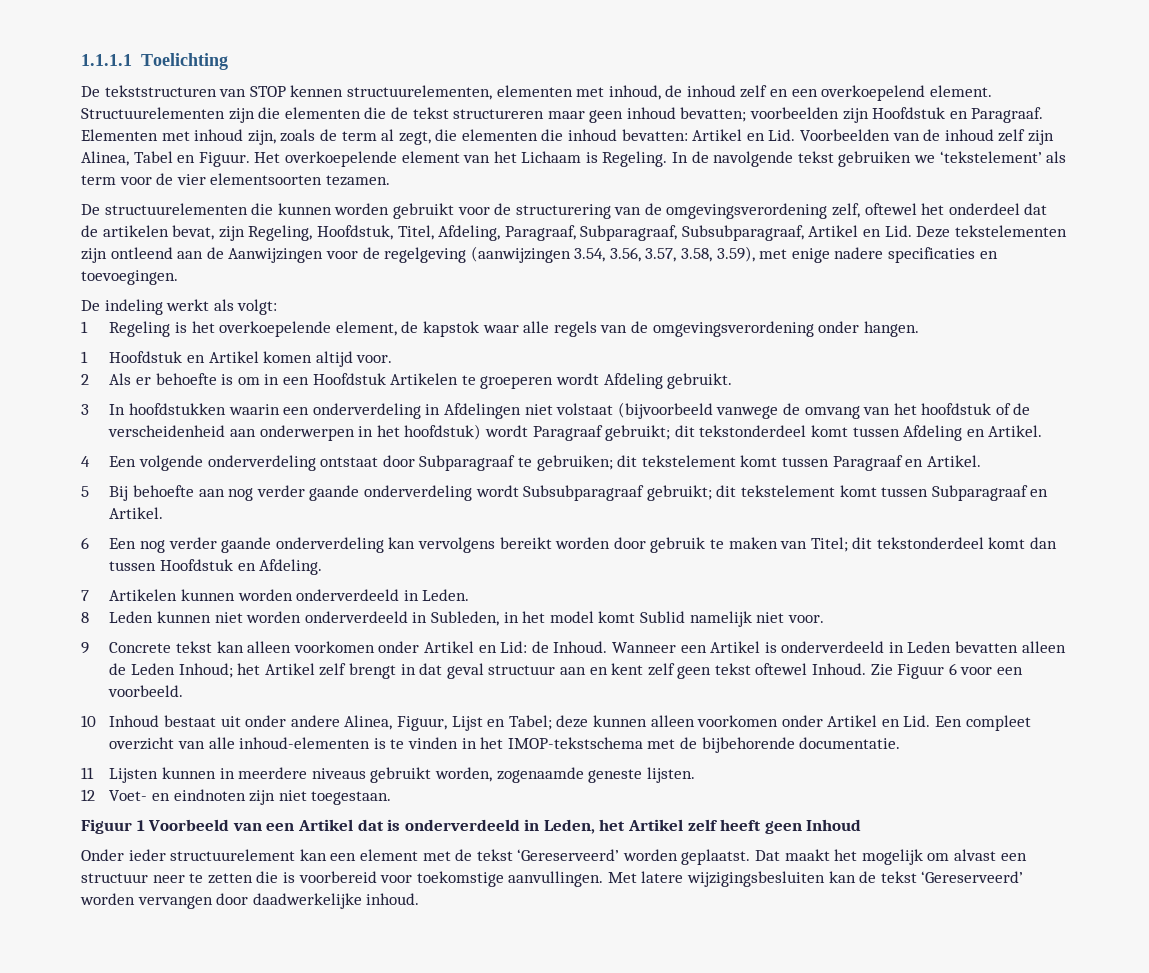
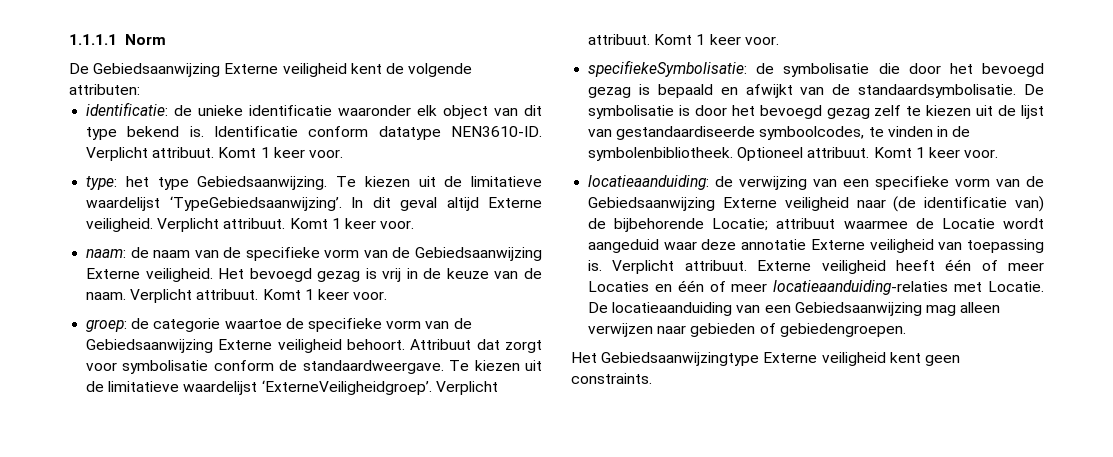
- 1.1.1.1 Toelichting
- De tekststructuren van STOP kennen structuurelementen, elementen met inhoud, de inhoud zelf en een overkoepelend element. Structuurelementen zijn die elementen die de tekst structureren maar geen inhoud bevatten; voorbeelden zijn Hoofdstuk en Paragraaf. Elementen met inhoud zijn, zoals de term al zegt, die elementen die inhoud bevatten: Artikel en Lid. Voorbeelden van de inhoud zelf zijn Alinea, Tabel en Figuur. Het overkoepelende element van het Lichaam is Regeling. In de navolgende tekst gebruiken we ‘tekstelement’ als term voor de vier elementsoorten tezamen.
- De structuurelementen die kunnen worden gebruikt voor de structurering van de omgevingsverordening zelf, oftewel het onderdeel dat de artikelen bevat, zijn Regeling, Hoofdstuk, Titel, Afdeling, Paragraaf, Subparagraaf, Subsubparagraaf, Artikel en Lid. Deze tekstelementen zijn ontleend aan de Aanwijzingen voor de regelgeving (aanwijzingen 3.54, 3.56, 3.57, 3.58, 3.59), met enige nadere specificaties en toevoegingen.
- De indeling werkt als volgt:
- 1 Regeling is het overkoepelende element, de kapstok waar alle regels van de omgevingsverordening onder hangen.
- 1 Hoofdstuk en Artikel komen altijd voor.
- 2 Als er behoefte is om in een Hoofdstuk Artikelen te groeperen wordt Afdeling gebruikt.
- 3 In hoofdstukken waarin een onderverdeling in Afdelingen niet volstaat (bijvoorbeeld vanwege de omvang van het hoofdstuk of de verscheidenheid aan onderwerpen in het hoofdstuk) wordt Paragraaf gebruikt; dit tekstonderdeel komt tussen Afdeling en Artikel.
- 4 Een volgende onderverdeling ontstaat door Subparagraaf te gebruiken; dit tekstelement komt tussen Paragraaf en Artikel.
- 5 Bij behoefte aan nog verder gaande onderverdeling wordt Subsubparagraaf gebruikt; dit tekstelement komt tussen Subparagraaf en Artikel.
- 6 Een nog verder gaande onderverdeling kan vervolgens bereikt worden door gebruik te maken van Titel; dit tekstonderdeel komt dan tussen Hoofdstuk en Afdeling.
- 7 Artikelen kunnen worden onderverdeeld in Leden.
- 8 Leden kunnen niet worden onderverdeeld in Subleden, in het model komt Sublid namelijk niet voor.
- 9 Concrete tekst kan alleen voorkomen onder Artikel en Lid: de Inhoud. Wanneer een Artikel is onderverdeeld in Leden bevatten alleen de Leden Inhoud; het Artikel zelf brengt in dat geval structuur aan en kent zelf geen tekst oftewel Inhoud. Zie Figuur 6 voor een voorbeeld.
- 10 Inhoud bestaat uit onder andere Alinea, Figuur, Lijst en Tabel; deze kunnen alleen voorkomen onder Artikel en Lid. Een compleet overzicht van alle inhoud-elementen is te vinden in het IMOP-tekstschema met de bijbehorende documentatie.
- 11 Lijsten kunnen in meerdere niveaus gebruikt worden, zogenaamde geneste lijsten.
- 12 Voet- en eindnoten zijn niet toegestaan.
- Figuur 1 Voorbeeld van een Artikel dat is onderverdeeld in Leden, het Artikel zelf heeft geen Inhoud
- Onder ieder structuurelement kan een element met de tekst ‘Gereserveerd’ worden geplaatst. Dat maakt het mogelijk om alvast een structuur neer te zetten die is voorbereid voor toekomstige aanvullingen. Met latere wijzigingsbesluiten kan de tekst ‘Gereserveerd’ worden vervangen door daadwerkelijke inhoud.
+ 1.1.1.1 Norm
+ De Gebiedsaanwijzing Externe veiligheid kent de volgende attributen:
+ identificatie: de unieke identificatie waaronder elk object van dit type bekend is. Identificatie conform datatype NEN3610-ID. Verplicht attribuut. Komt 1 keer voor.
+ type: het type Gebiedsaanwijzing. Te kiezen uit de limitatieve waardelijst ‘TypeGebiedsaanwijzing’. In dit geval altijd Externe veiligheid. Verplicht attribuut. Komt 1 keer voor.
+ naam: de naam van de specifieke vorm van de Gebiedsaanwijzing Externe veiligheid. Het bevoegd gezag is vrij in de keuze van de naam. Verplicht attribuut. Komt 1 keer voor.
+ groep: de categorie waartoe de specifieke vorm van de Gebiedsaanwijzing Externe veiligheid behoort. Attribuut dat zorgt voor symbolisatie conform de standaardweergave. Te kiezen uit de limitatieve waardelijst ‘ExterneVeiligheidgroep’. Verplicht attribuut. Komt 1 keer voor.
+ specifiekeSymbolisatie: de symbolisatie die door het bevoegd gezag is bepaald en afwijkt van de standaardsymbolisatie. De symbolisatie is door het bevoegd gezag zelf te kiezen uit de lijst van gestandaardiseerde symboolcodes, te vinden in de symbolenbibliotheek. Optioneel attribuut. Komt 1 keer voor.
+ locatieaanduiding: de verwijzing van een specifieke vorm van de Gebiedsaanwijzing Externe veiligheid naar (de identificatie van) de bijbehorende Locatie; attribuut waarmee de Locatie wordt aangeduid waar deze annotatie Externe veiligheid van toepassing is. Verplicht attribuut. Externe veiligheid heeft één of meer Locaties en één of meer locatieaanduiding-relaties met Locatie. De locatieaanduiding van een Gebiedsaanwijzing mag alleen verwijzen naar gebieden of gebiedengroepen.
+ Het Gebiedsaanwijzingtype Externe veiligheid kent geen constraints.

